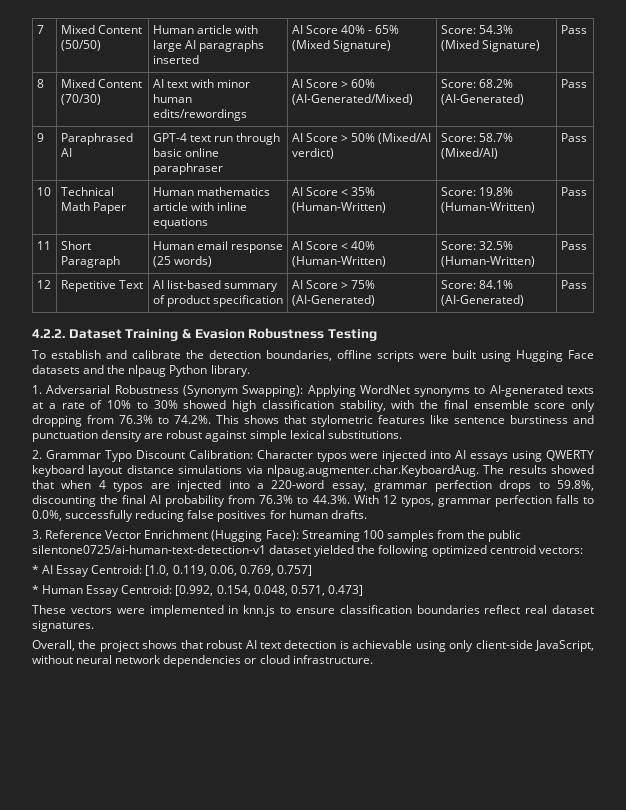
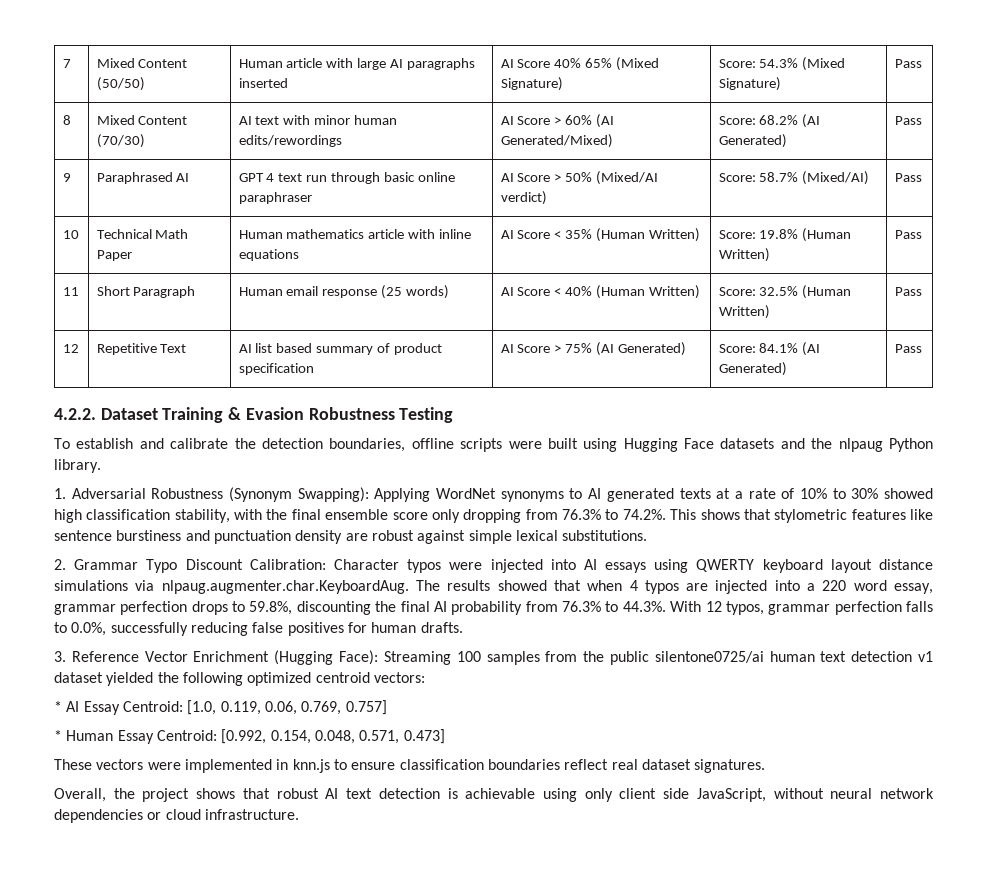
- 7 | Mixed Content (50/50) | Human article with large AI paragraphs inserted | AI Score 40% - 65% (Mixed Signature) | Score: 54.3% (Mixed Signature) | Pass
+ 7 | Mixed Content (50/50) | Human article with large AI paragraphs inserted | AI Score 40% 65% (Mixed Signature) | Score: 54.3% (Mixed Signature) | Pass
- 8 | Mixed Content (70/30) | AI text with minor human edits/rewordings | AI Score > 60% (AI-Generated/Mixed) | Score: 68.2% (AI-Generated) | Pass
+ 8 | Mixed Content (70/30) | AI text with minor human edits/rewordings | AI Score > 60% (AI Generated/Mixed) | Score: 68.2% (AI Generated) | Pass
- 9 | Paraphrased AI | GPT-4 text run through basic online paraphraser | AI Score > 50% (Mixed/AI verdict) | Score: 58.7% (Mixed/AI) | Pass
+ 9 | Paraphrased AI | GPT 4 text run through basic online paraphraser | AI Score > 50% (Mixed/AI verdict) | Score: 58.7% (Mixed/AI) | Pass
- 10 | Technical Math Paper | Human mathematics article with inline equations | AI Score < 35% (Human-Written) | Score: 19.8% (Human-Written) | Pass
+ 10 | Technical Math Paper | Human mathematics article with inline equations | AI Score < 35% (Human Written) | Score: 19.8% (Human Written) | Pass
- 11 | Short Paragraph | Human email response (25 words) | AI Score < 40% (Human-Written) | Score: 32.5% (Human-Written) | Pass
+ 11 | Short Paragraph | Human email response (25 words) | AI Score < 40% (Human Written) | Score: 32.5% (Human Written) | Pass
- 12 | Repetitive Text | AI list-based summary of product specification | AI Score > 75% (AI-Generated) | Score: 84.1% (AI-Generated) | Pass
+ 12 | Repetitive Text | AI list based summary of product specification | AI Score > 75% (AI Generated) | Score: 84.1% (AI Generated) | Pass
- 1. Adversarial Robustness (Synonym Swapping): Applying WordNet synonyms to AI-generated texts at a rate of 10% to 30% showed high classification stability, with the final ensemble score only dropping from 76.3% to 74.2%. This shows that stylometric features like sentence burstiness and punctuation density are robust against simple lexical substitutions.
+ 1. Adversarial Robustness (Synonym Swapping): Applying WordNet synonyms to AI generated texts at a rate of 10% to 30% showed high classification stability, with the final ensemble score only dropping from 76.3% to 74.2%. This shows that stylometric features like sentence burstiness and punctuation density are robust against simple lexical substitutions.
- Character typos were injected into AI essays using QWERTY keyboard layout distance simulations via nlpaug.augmenter.char.KeyboardAug. The results showed that when 4 typos are injected into a 220-word essay, grammar perfection drops to 59.8%, discounting the final AI probability from 76.3% to 44.3%. With 12 typos, grammar perfection falls to 0.0%, successfully reducing false positives for human drafts.
+ Character typos were injected into AI essays using QWERTY keyboard layout distance simulations via nlpaug.augmenter.char.KeyboardAug. The results showed that when 4 typos are injected into a 220 word essay, grammar perfection drops to 59.8%, discounting the final AI probability from 76.3% to 44.3%. With 12 typos, grammar perfection falls to 0.0%, successfully reducing false positives for human drafts.
- 3. Reference Vector Enrichment (Hugging Face): Streaming 100 samples from the public silentone0725/ai-human-text-detection-v1 dataset yielded the following optimized centroid vectors:
+ 3. Reference Vector Enrichment (Hugging Face): Streaming 100 samples from the public silentone0725/ai human text detection v1 dataset yielded the following optimized centroid vectors:
- Overall, the project shows that robust AI text detection is achievable using only client-side JavaScript, without neural network dependencies or cloud infrastructure.
+ Overall, the project shows that robust AI text detection is achievable using only client side JavaScript, without neural network dependencies or cloud infrastructure.

